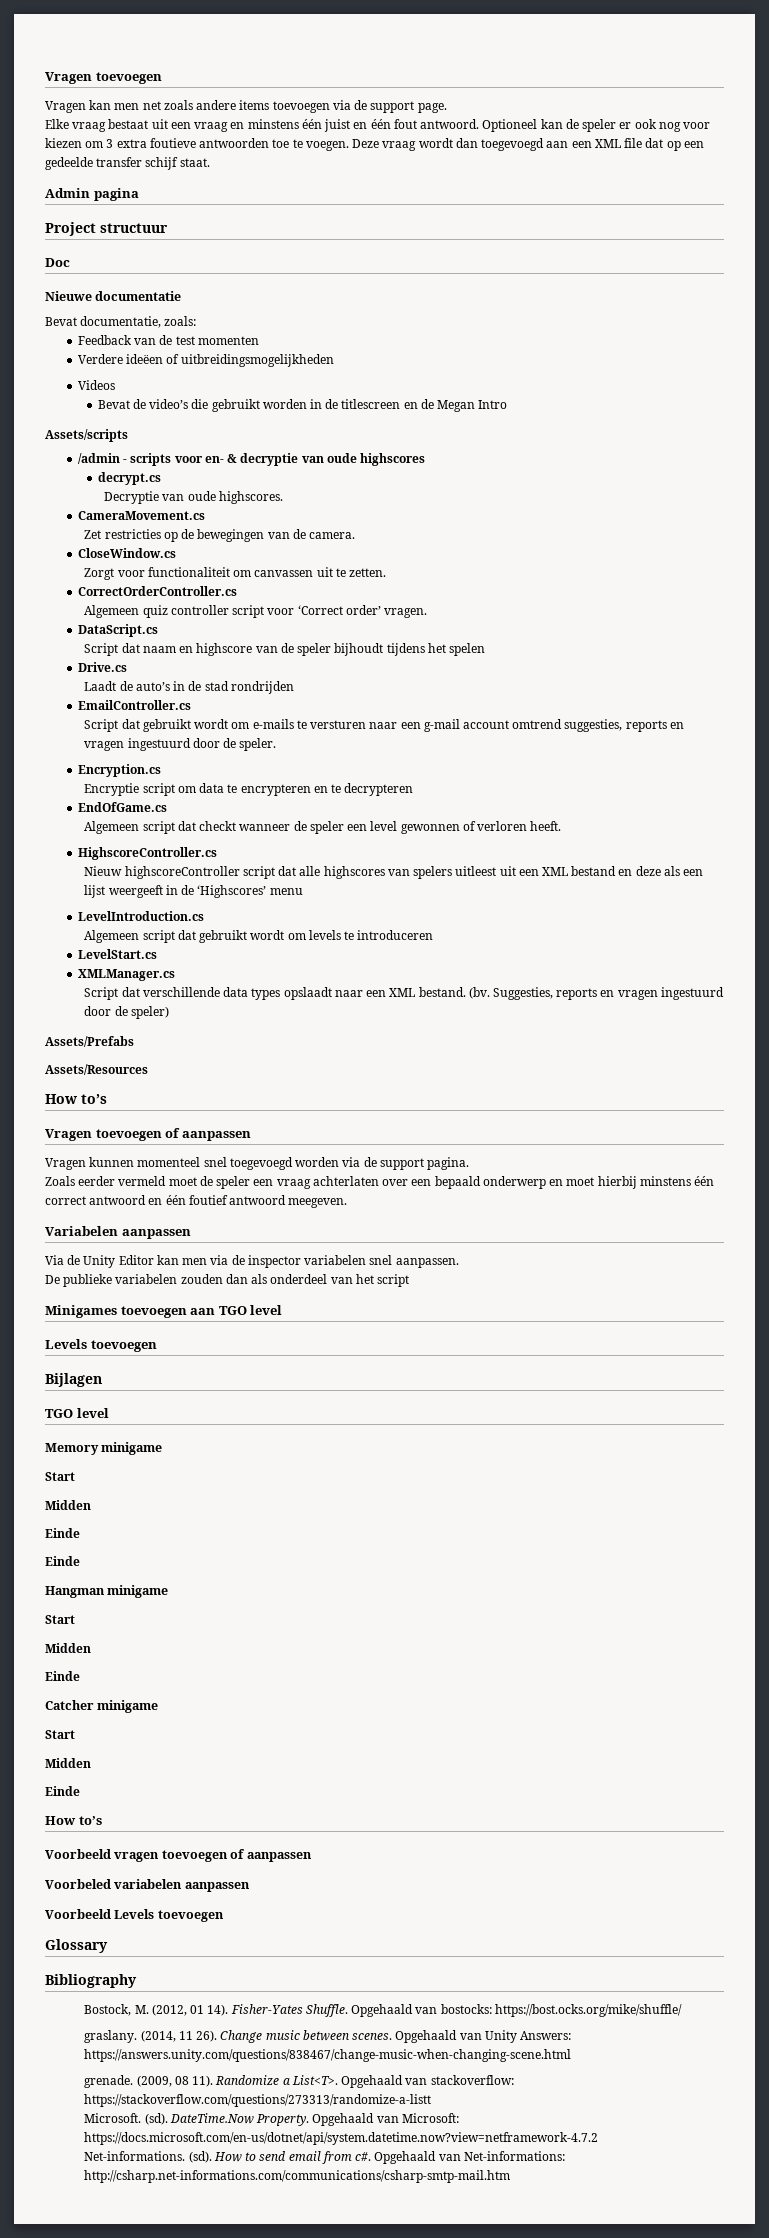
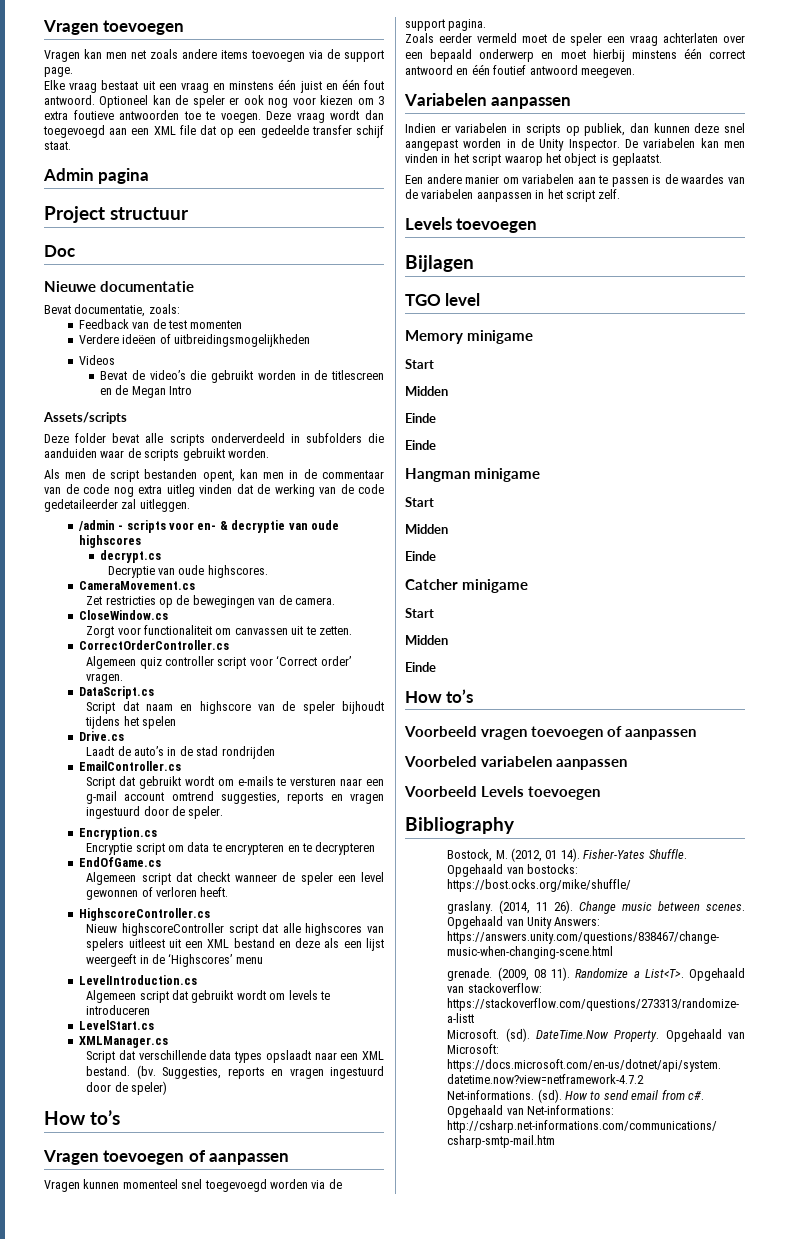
+ Deze folder bevat alle scripts onderverdeeld in subfolders die aanduiden waar de scripts gebruikt worden.
+ Als men de script bestanden opent, kan men in de commentaar van de code nog extra uitleg vinden dat de werking van de code gedetaileerder zal uitleggen.
- Assets/Prefabs
- Assets/Resources
- Via de Unity Editor kan men via de inspector variabelen snel aanpassen.
- De publieke variabelen zouden dan als onderdeel van het script
- Minigames toevoegen aan TGO level
+ Indien er variabelen in scripts op publiek, dan kunnen deze snel aangepast worden in de Unity Inspector. De variabelen kan men vinden in het script waarop het object is geplaatst.
+ Een andere manier om variabelen aan te passen is de waardes van de variabelen aanpassen in het script zelf.
- Glossary

